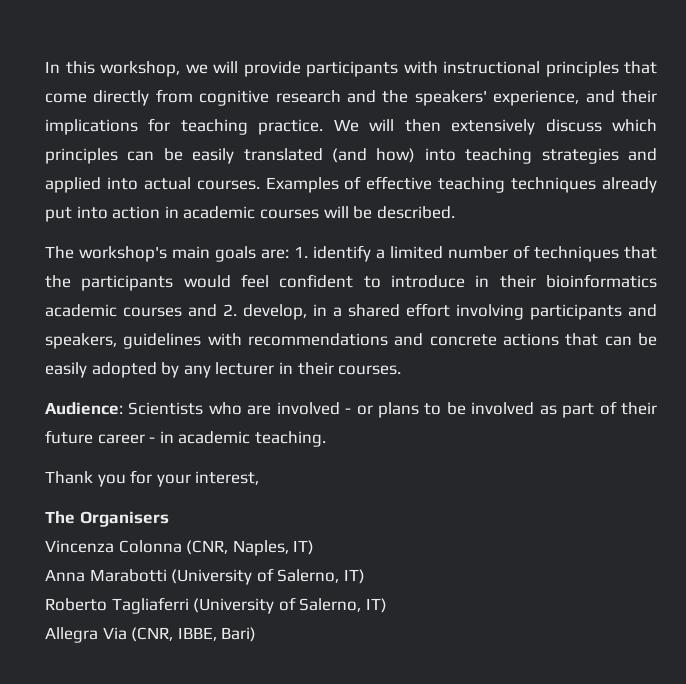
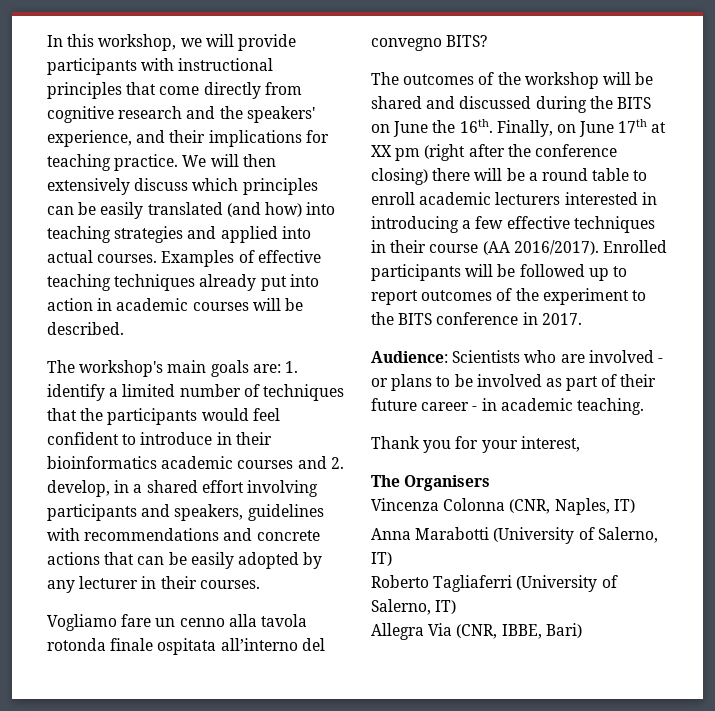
+ Vogliamo fare un cenno alla tavola rotonda finale ospitata all’interno del convegno BITS?
+ The outcomes of the workshop will be shared and discussed during the BITS on June the 16th. Finally, on June 17th at XX pm (right after the conference closing) there will be a round table to enroll academic lecturers interested in introducing a few effective techniques in their course (AA 2016/2017). Enrolled participants will be followed up to report outcomes of the experiment to the BITS conference in 2017.

